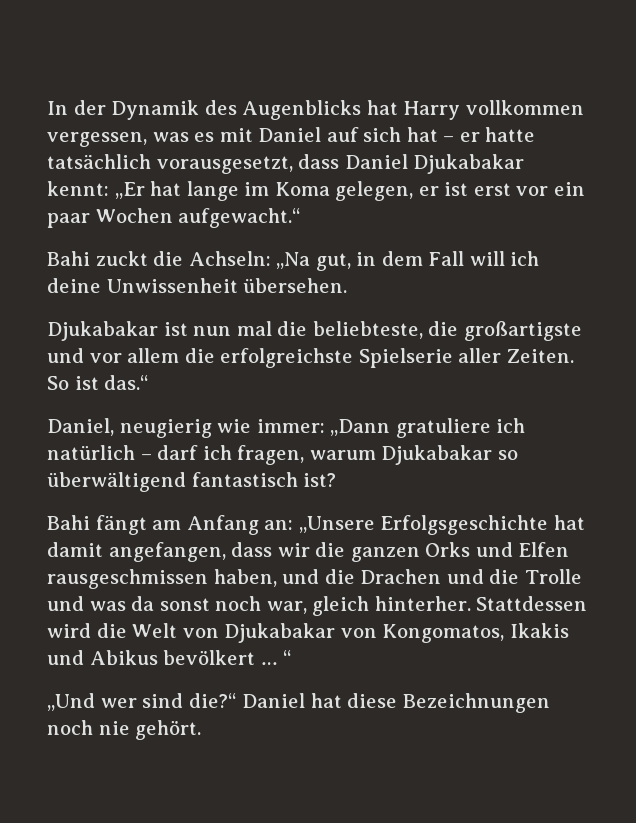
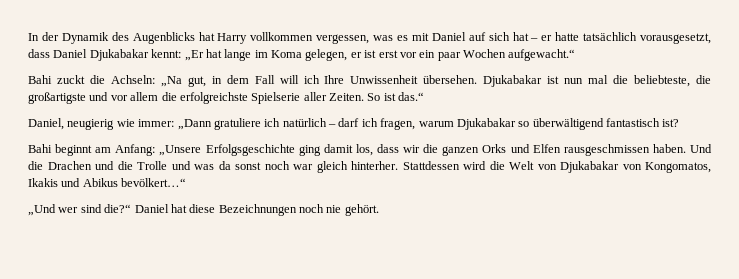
- Bahi zuckt die Achseln: „Na gut, in dem Fall will ich deine Unwissenheit übersehen.
- Djukabakar ist nun mal die beliebteste, die großartigste und vor allem die erfolgreichste Spielserie aller Zeiten.
+ Bahi zuckt die Achseln: „Na gut, in dem Fall will ich Ihre Unwissenheit übersehen. Djukabakar ist nun mal die beliebteste, die großartigste und vor allem die erfolgreichste Spielserie aller Zeiten.
- Bahi fängt am Anfang an: „Unsere Erfolgsgeschichte hat damit angefangen, dass wir die ganzen Orks und Elfen rausgeschmissen haben, und die Drachen und die Trolle und was da sonst noch war, gleich hinterher.
+ Bahi beginnt am Anfang: „Unsere Erfolgsgeschichte ging damit los, dass wir die ganzen Orks und Elfen rausgeschmissen haben. Und die Drachen und die Trolle und was da sonst noch war gleich hinterher.
- Stattdessen wird die Welt von Djukabakar von Kongomatos, Ikakis und Abikus bevölkert … “
+ Stattdessen wird die Welt von Djukabakar von Kongomatos, Ikakis und Abikus bevölkert…“

